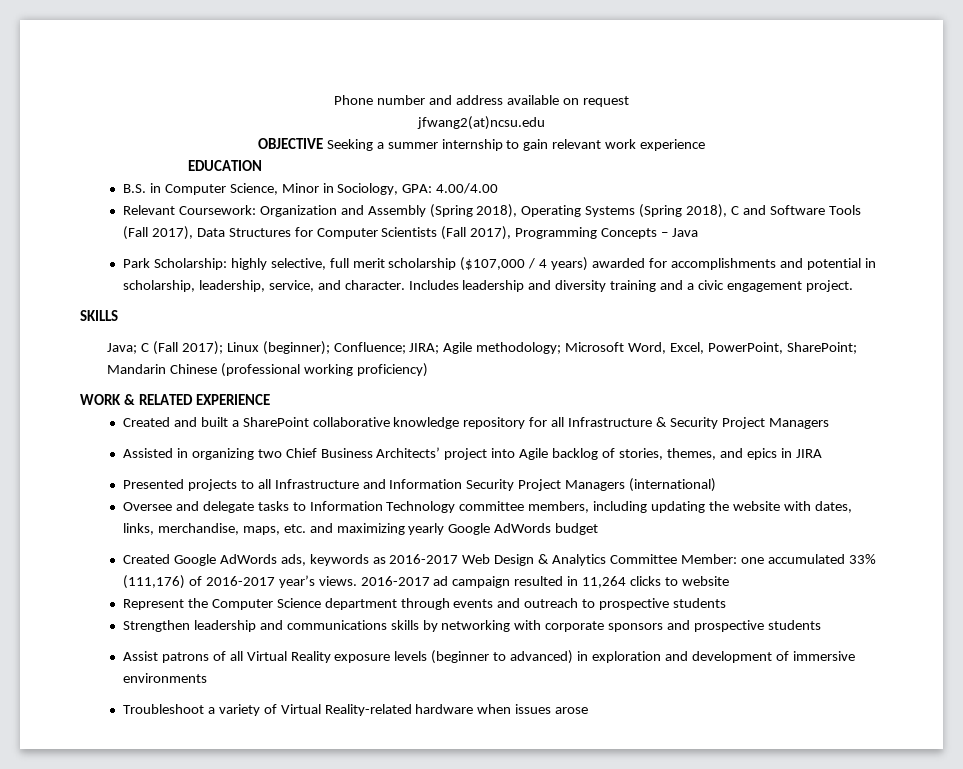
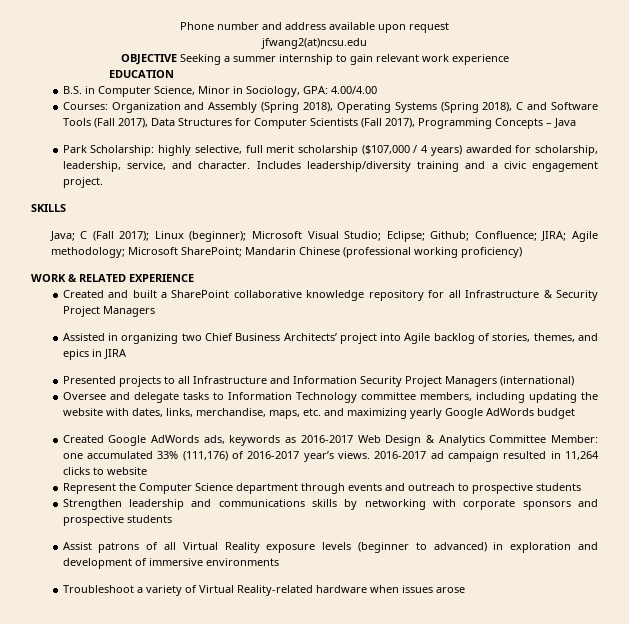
- Phone number and address available on request
+ Phone number and address available upon request
- Relevant Coursework: Organization and Assembly (Spring 2018), Operating Systems (Spring 2018), C and Software Tools (Fall 2017), Data Structures for Computer Scientists (Fall 2017), Programming Concepts – Java
+ Courses: Organization and Assembly (Spring 2018), Operating Systems (Spring 2018), C and Software Tools (Fall 2017), Data Structures for Computer Scientists (Fall 2017), Programming Concepts – Java
- Park Scholarship: highly selective, full merit scholarship ($107,000 / 4 years) awarded for accomplishments and potential in scholarship, leadership, service, and character.
+ Park Scholarship: highly selective, full merit scholarship ($107,000 / 4 years) awarded for scholarship, leadership, service, and character.
- Includes leadership and diversity training and a civic engagement project.
+ Includes leadership/diversity training and a civic engagement project.
- Java; C (Fall 2017); Linux (beginner); Confluence; JIRA; Agile methodology; Microsoft Word, Excel, PowerPoint, SharePoint; Mandarin Chinese (professional working proficiency)
+ Java; C (Fall 2017); Linux (beginner); Microsoft Visual Studio; Eclipse; Github; Confluence; JIRA; Agile methodology; Microsoft SharePoint; Mandarin Chinese (professional working proficiency)

